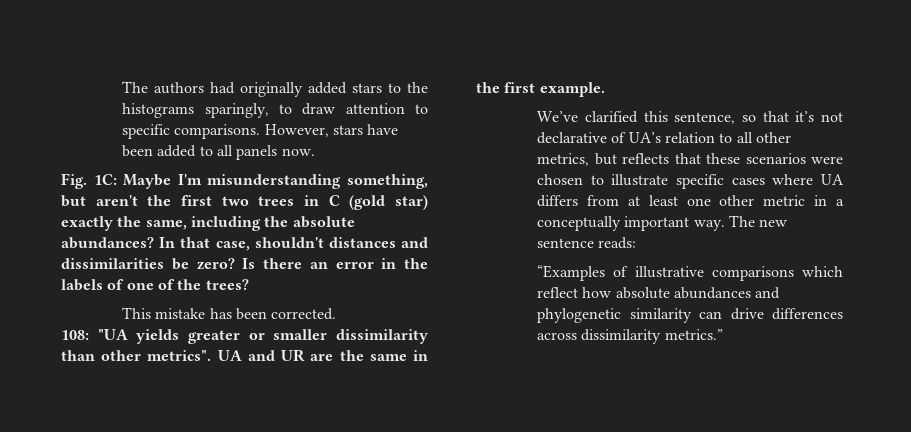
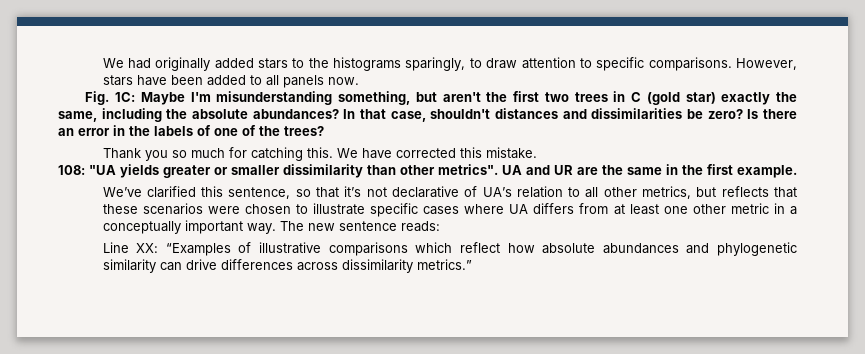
- The authors had originally added stars to the histograms sparingly, to draw attention to specific comparisons.
+ We had originally added stars to the histograms sparingly, to draw attention to specific comparisons.
- This mistake has been corrected.
+ Thank you so much for catching this. We have corrected this mistake.
- “Examples of illustrative comparisons which reflect how absolute abundances and phylogenetic similarity can drive differences across dissimilarity metrics.”
+ Line XX: “Examples of illustrative comparisons which reflect how absolute abundances and phylogenetic similarity can drive differences across dissimilarity metrics.”

